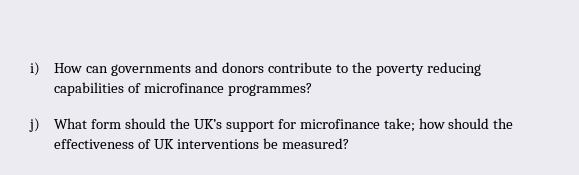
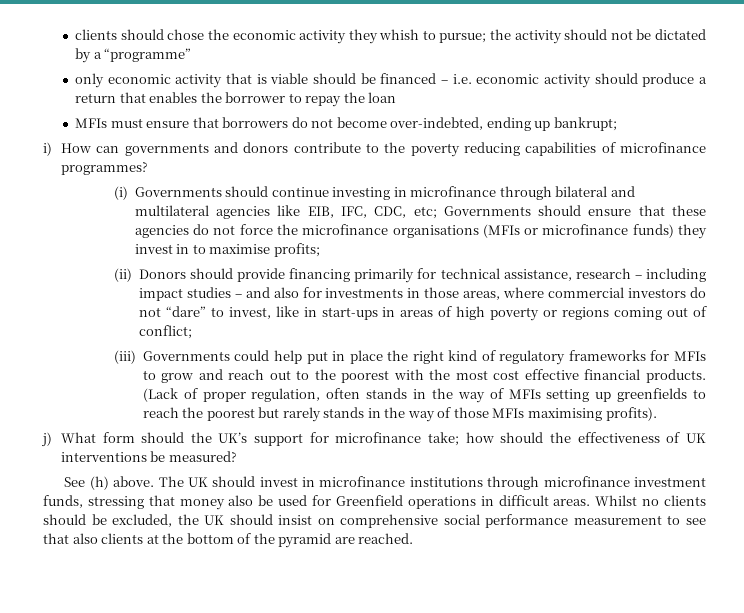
+ clients should chose the economic activity they whish to pursue; the activity should not be dictated by a “programme”
+ only economic activity that is viable should be financed – i.e. economic activity should produce a return that enables the borrower to repay the loan
+ MFIs must ensure that borrowers do not become over-indebted, ending up bankrupt;
+ (i) Governments should continue investing in microfinance through bilateral and multilateral agencies like EIB, IFC, CDC, etc; Governments should ensure that these agencies do not force the microfinance organisations (MFIs or microfinance funds) they invest in to maximise profits;
+ (ii) Donors should provide financing primarily for technical assistance, research – including impact studies – and also for investments in those areas, where commercial investors do not “dare” to invest, like in start-ups in areas of high poverty or regions coming out of conflict;
+ (iii) Governments could help put in place the right kind of regulatory frameworks for MFIs to grow and reach out to the poorest with the most cost effective financial products. (Lack of proper regulation, often stands in the way of MFIs setting up greenfields to reach the poorest but rarely stands in the way of those MFIs maximising profits).
+ See (h) above. The UK should invest in microfinance institutions through microfinance investment funds, stressing that money also be used for Greenfield operations in difficult areas. Whilst no clients should be excluded, the UK should insist on comprehensive social performance measurement to see that also clients at the bottom of the pyramid are reached.

